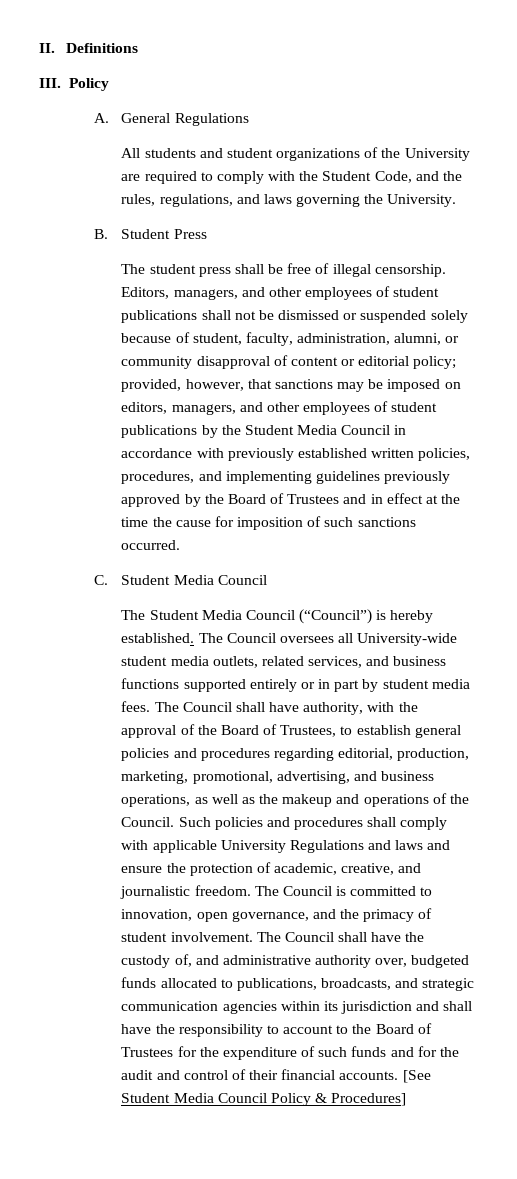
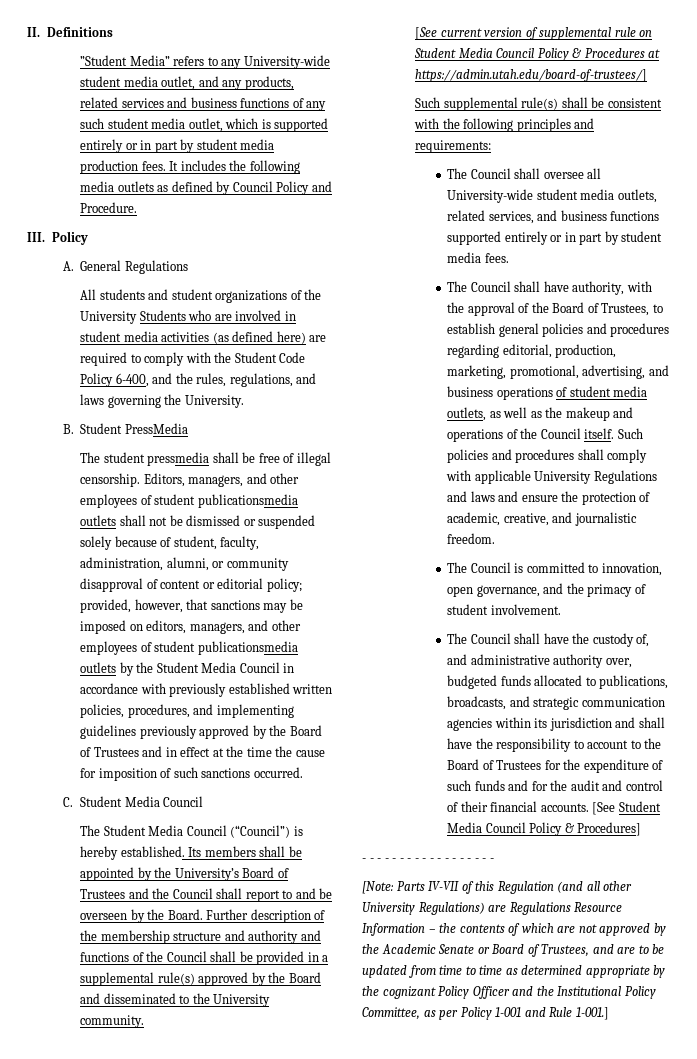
+ ”Student Media” refers to any University-wide student media outlet, and any products, related services and business functions of any such student media outlet, which is supported entirely or in part by student media production fees. It includes the following media outlets as defined by Council Policy and Procedure.
- All students and student organizations of the University are required to comply with the Student Code, and the rules, regulations, and laws governing the University.
+ All students and student organizations of the University Students who are involved in student media activities (as defined here) are required to comply with the Student Code Policy 6-400, and the rules, regulations, and laws governing the University.
- B. Student Press
+ B. Student PressMedia
- The student press shall be free of illegal censorship.
+ The student pressmedia shall be free of illegal censorship.
- Editors, managers, and other employees of student publications shall not be dismissed or suspended solely because of student, faculty, administration, alumni, or community disapproval of content or editorial policy;
+ Editors, managers, and other employees of student publicationsmedia outlets shall not be dismissed or suspended solely because of student, faculty, administration, alumni, or community disapproval of content or editorial policy;
- provided, however, that sanctions may be imposed on editors, managers, and other employees of student publications by the Student Media Council in accordance with previously established written policies, procedures, and implementing guidelines previously approved by the Board of Trustees and in effect at the time the cause for imposition of such sanctions occurred.
+ provided, however, that sanctions may be imposed on editors, managers, and other employees of student publicationsmedia outlets by the Student Media Council in accordance with previously established written policies, procedures, and implementing guidelines previously approved by the Board of Trustees and in effect at the time the cause for imposition of such sanctions occurred.
- The Council oversees all University-wide student media outlets, related services, and business functions supported entirely or in part by student media fees. The Council shall have authority, with the approval of the Board of Trustees, to establish general policies and procedures regarding editorial, production, marketing, promotional, advertising, and business operations, as well as the makeup and operations of the Council.
+ Its members shall be appointed by the University’s Board of Trustees and the Council shall report to and be overseen by the Board. Further description of the membership structure and authority and functions of the Council shall be provided in a supplemental rule(s) approved by the Board and disseminated to the University community.
+ [See current version of supplemental rule on Student Media Council Policy & Procedures at https://admin.utah.edu/board-of-trustees/]
+ Such supplemental rule(s) shall be consistent with the following principles and requirements:
+ The Council shall oversee all University-wide student media outlets, related services, and business functions supported entirely or in part by student media fees.
+ The Council shall have authority, with the approval of the Board of Trustees, to establish general policies and procedures regarding editorial, production, marketing, promotional, advertising, and business operations of student media outlets, as well as the makeup and operations of the Council itself.
- Such policies and procedures shall comply with applicable University Regulations and laws and ensure the protection of academic, creative, and journalistic freedom. The Council is committed to innovation, open governance, and the primacy of student involvement. The Council shall have the custody of, and administrative authority over, budgeted funds allocated to publications, broadcasts, and strategic communication agencies within its jurisdiction and shall have the responsibility to account to the Board of Trustees for the expenditure of such funds and for the audit and control of their financial accounts.
+ Such policies and procedures shall comply with applicable University Regulations and laws and ensure the protection of academic, creative, and journalistic freedom.
+ The Council is committed to innovation, open governance, and the primacy of student involvement.
+ The Council shall have the custody of, and administrative authority over, budgeted funds allocated to publications, broadcasts, and strategic communication agencies within its jurisdiction and shall have the responsibility to account to the Board of Trustees for the expenditure of such funds and for the audit and control of their financial accounts.
+ - - - - - - - - - - - - - - - - - -
+ [Note: Parts IV-VII of this Regulation (and all other University Regulations) are Regulations Resource Information – the contents of which are not approved by the Academic Senate or Board of Trustees, and are to be updated from time to time as determined appropriate by the cognizant Policy Officer and the Institutional Policy Committee, as per Policy 1-001 and Rule 1-001.]

